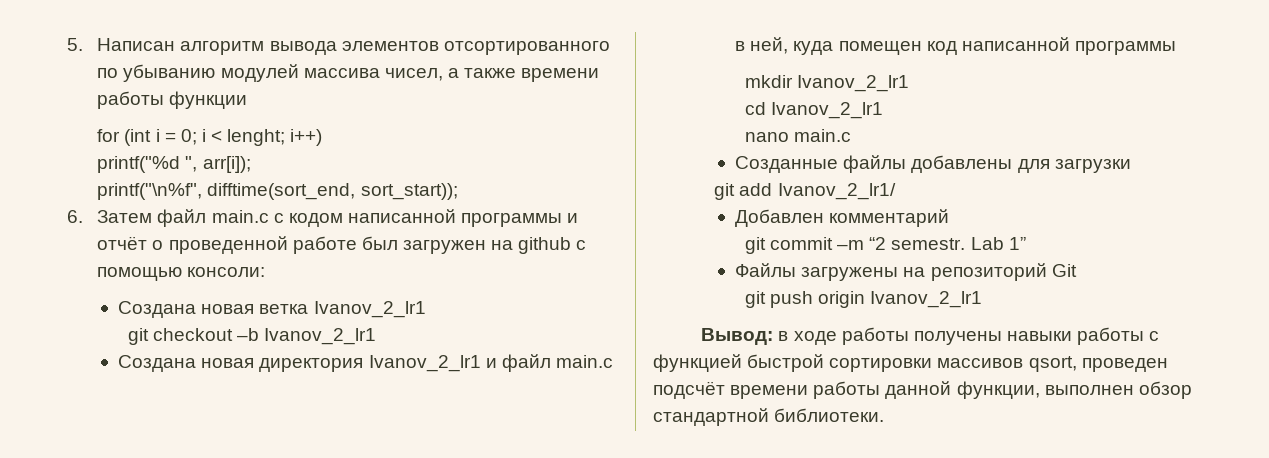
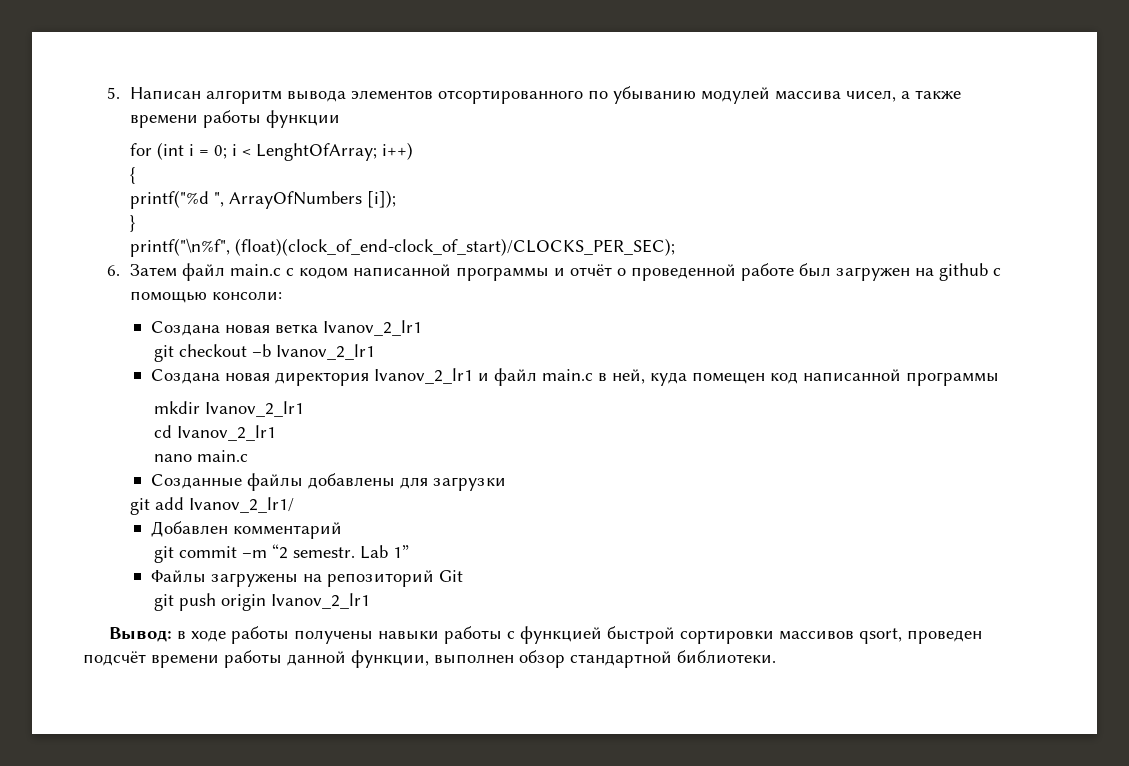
- for (int i = 0; i < lenght; i++)
+ for (int i = 0; i < LenghtOfArray; i++)
+ {
- printf("%d ", arr[i]);
+ printf("%d ", ArrayOfNumbers [i]);
+ }
- printf("\n%f", difftime(sort_end, sort_start));
+ printf("\n%f", (float)(clock_of_end-clock_of_start)/CLOCKS_PER_SEC);

